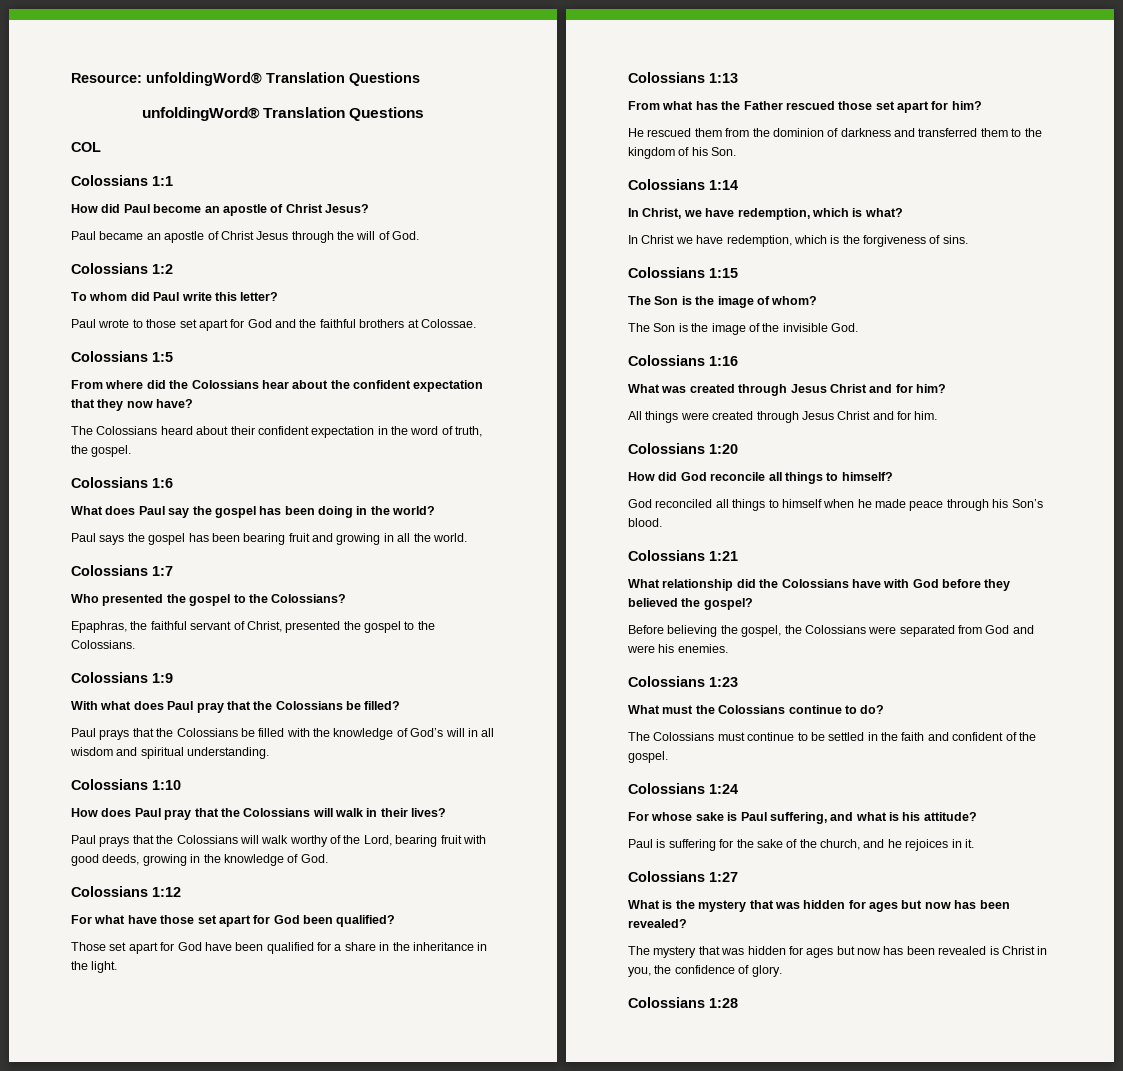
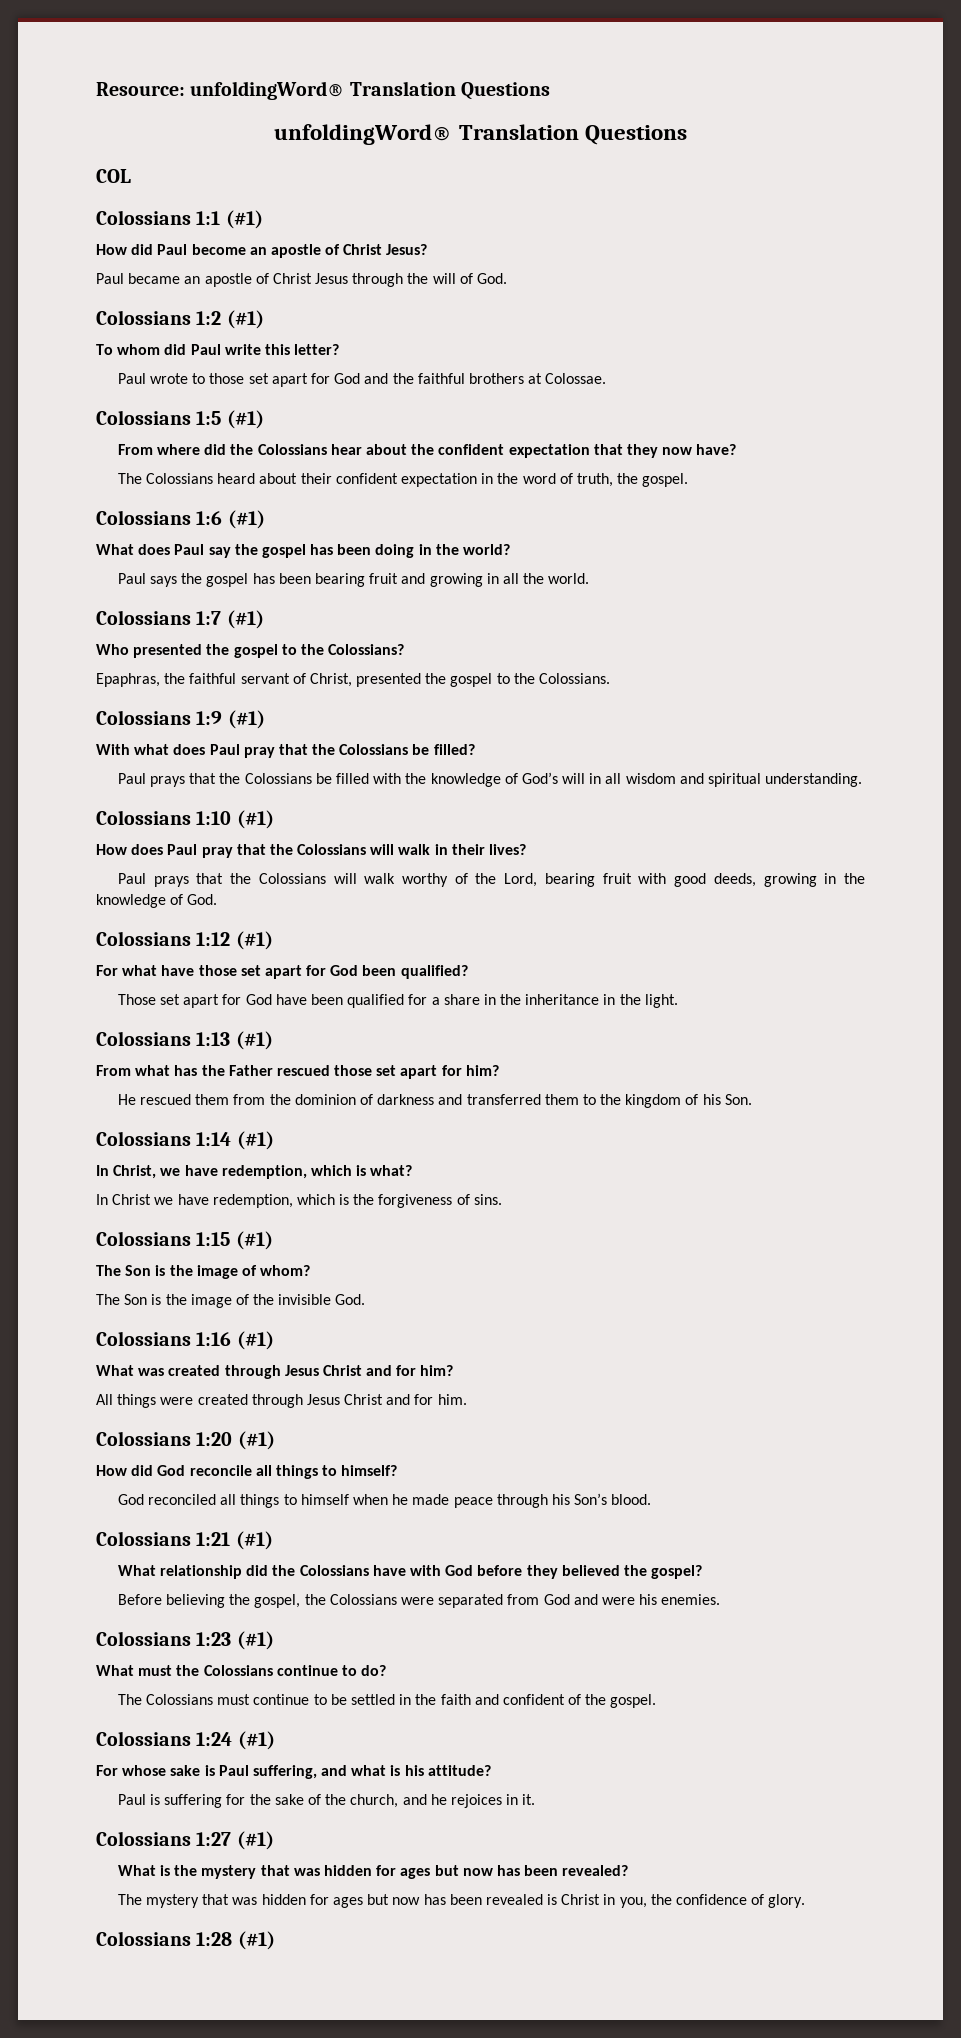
- Colossians 1:1
+ Colossians 1:1 (#1)
- Colossians 1:2
+ Colossians 1:2 (#1)
- Colossians 1:5
+ Colossians 1:5 (#1)
- Colossians 1:6
+ Colossians 1:6 (#1)
- Colossians 1:7
+ Colossians 1:7 (#1)
- Colossians 1:9
+ Colossians 1:9 (#1)
- Colossians 1:10
+ Colossians 1:10 (#1)
- Colossians 1:12
+ Colossians 1:12 (#1)
- Colossians 1:13
+ Colossians 1:13 (#1)
- Colossians 1:14
+ Colossians 1:14 (#1)
- Colossians 1:15
+ Colossians 1:15 (#1)
- Colossians 1:16
+ Colossians 1:16 (#1)
- Colossians 1:20
+ Colossians 1:20 (#1)
- Colossians 1:21
+ Colossians 1:21 (#1)
- Colossians 1:23
+ Colossians 1:23 (#1)
- Colossians 1:24
+ Colossians 1:24 (#1)
- Colossians 1:27
+ Colossians 1:27 (#1)
- Colossians 1:28
+ Colossians 1:28 (#1)

